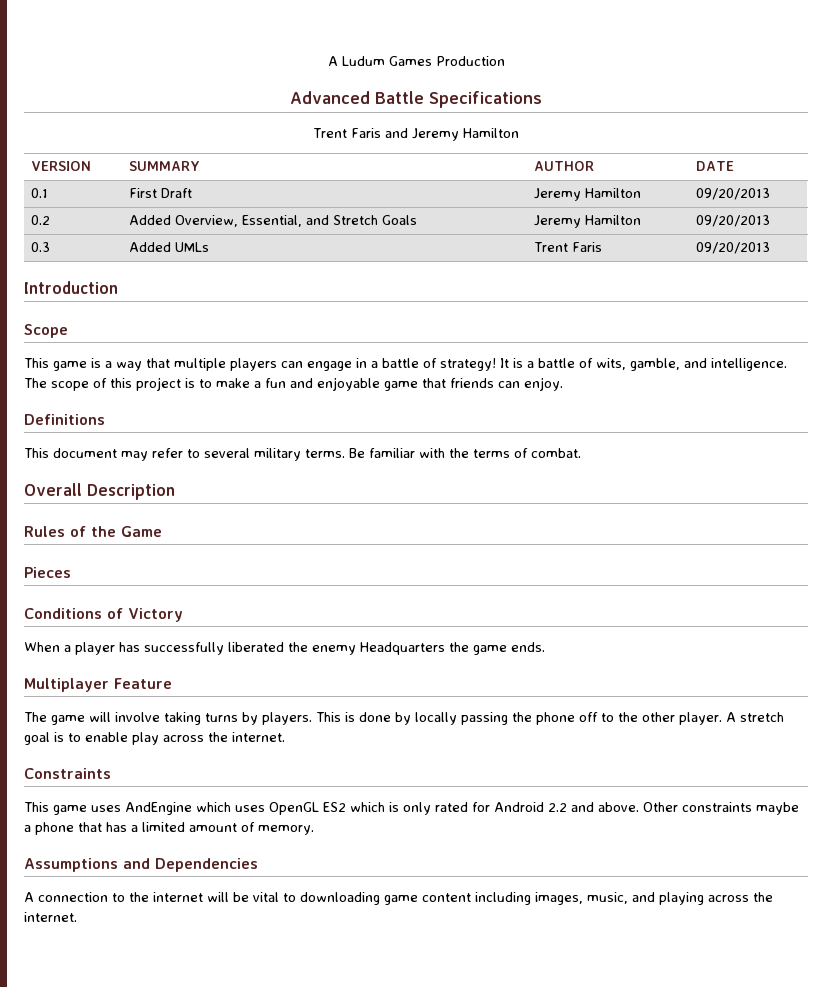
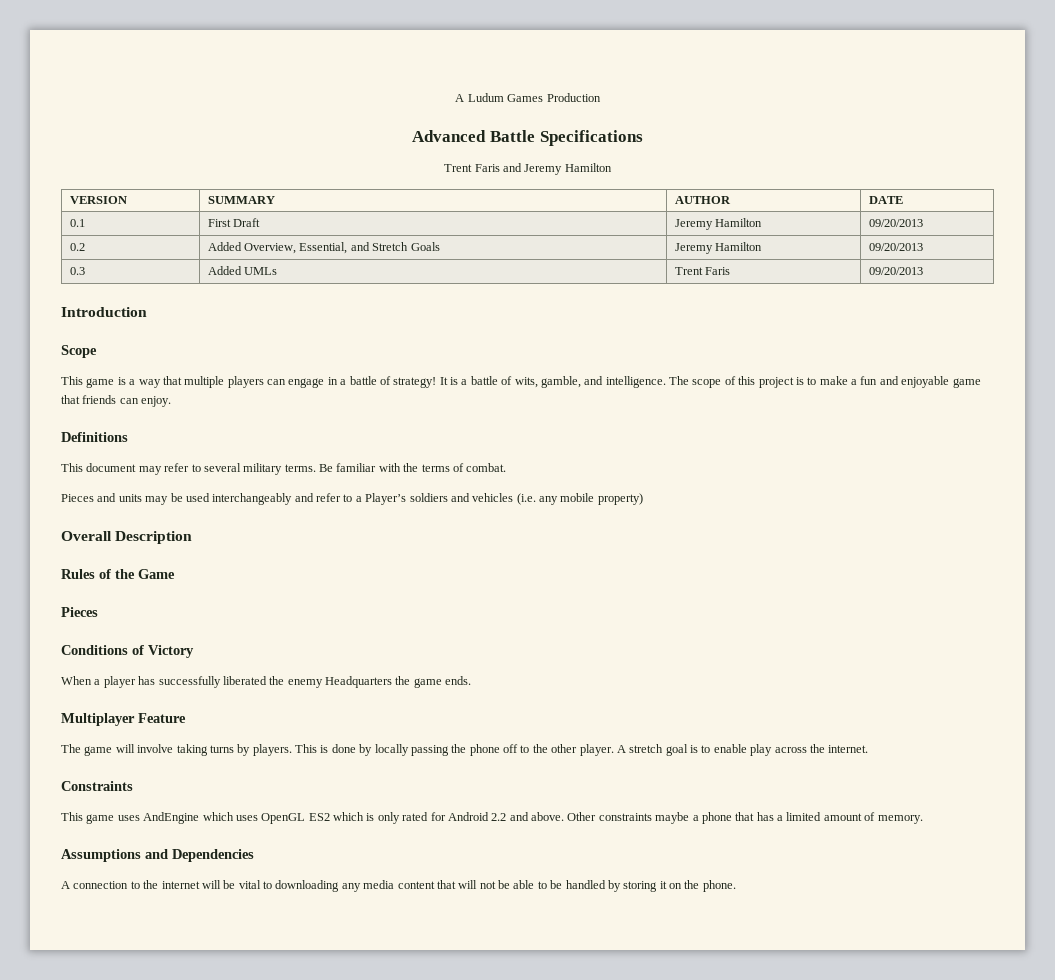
+ Pieces and units may be used interchangeably and refer to a Player’s soldiers and vehicles (i.e. any mobile property)
- A connection to the internet will be vital to downloading game content including images, music, and playing across the internet.
+ A connection to the internet will be vital to downloading any media content that will not be able to be handled by storing it on the phone.

